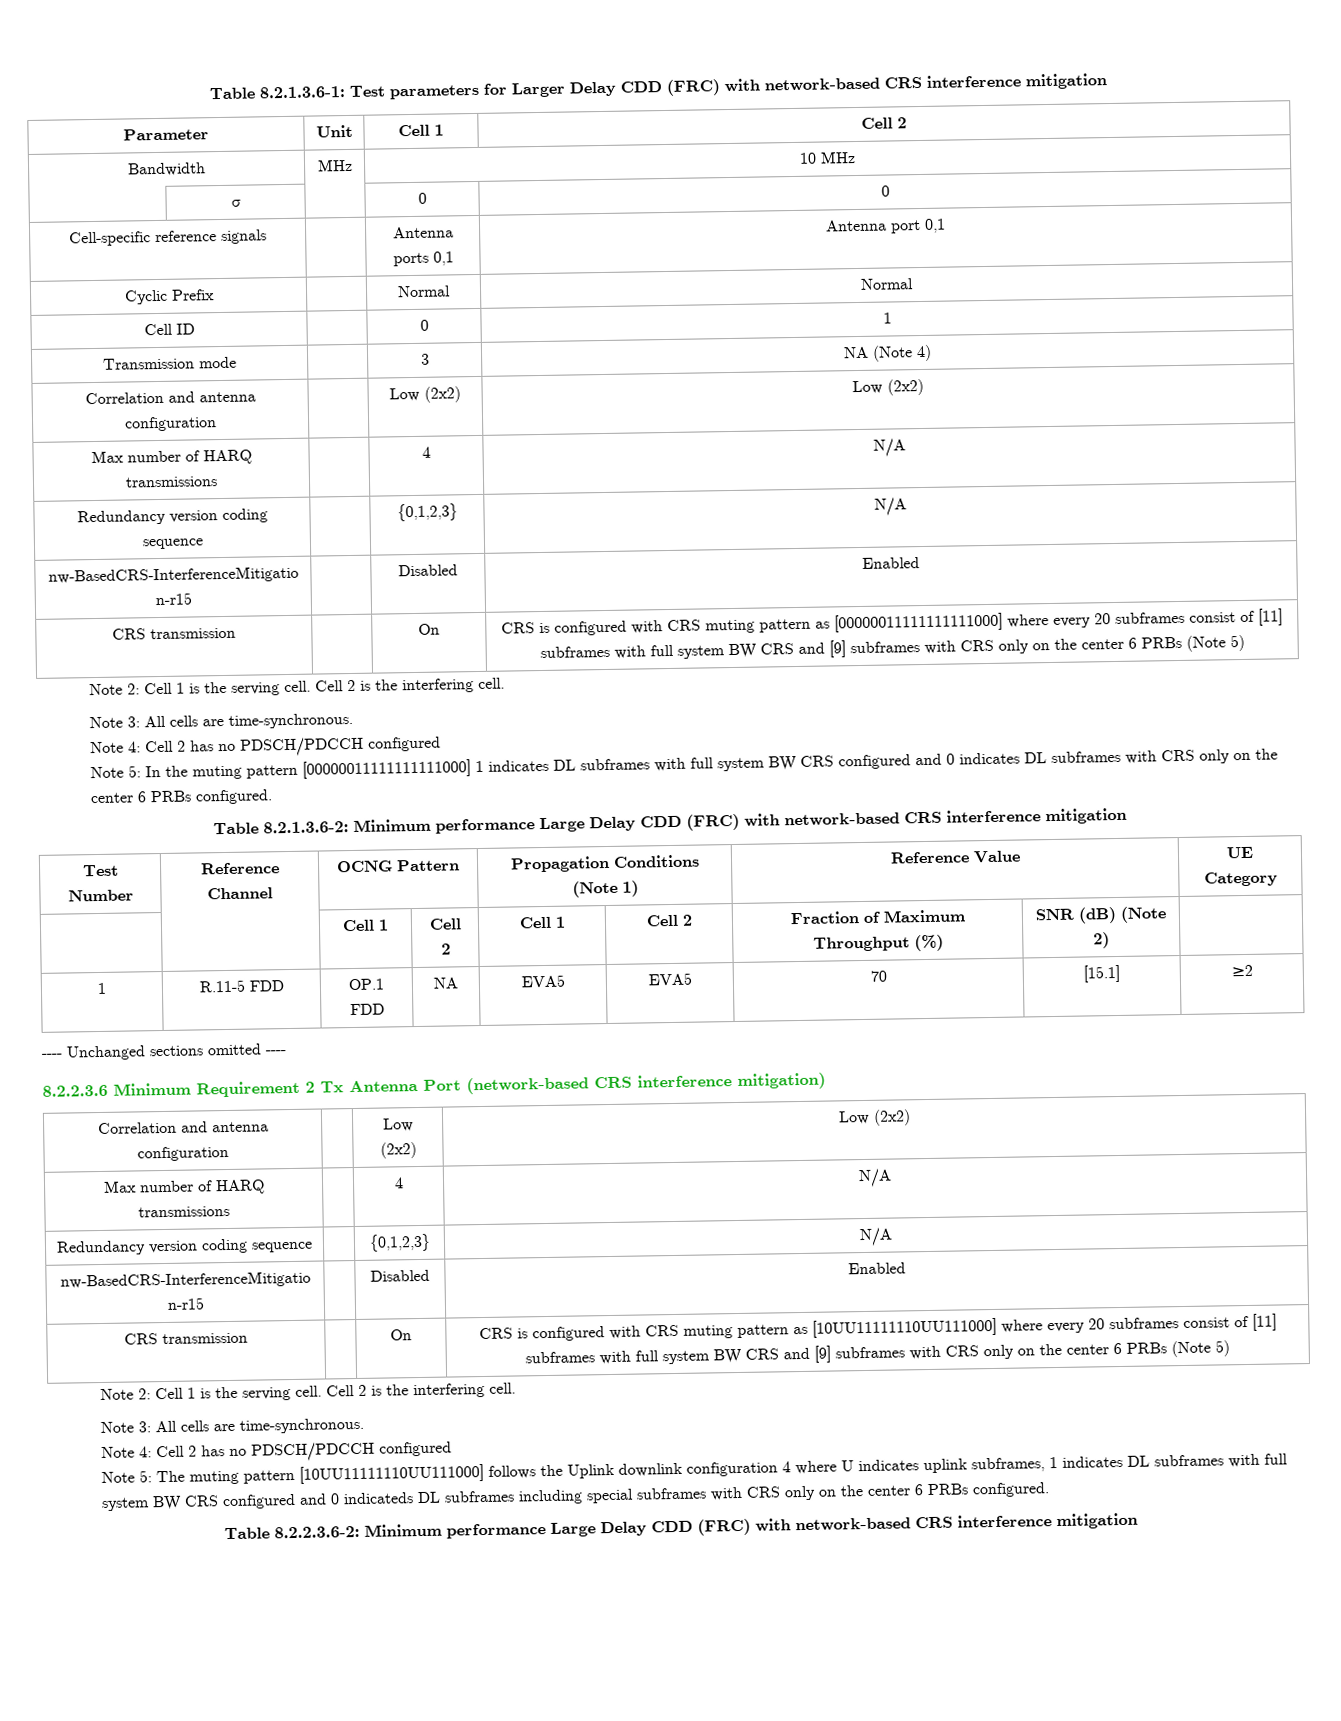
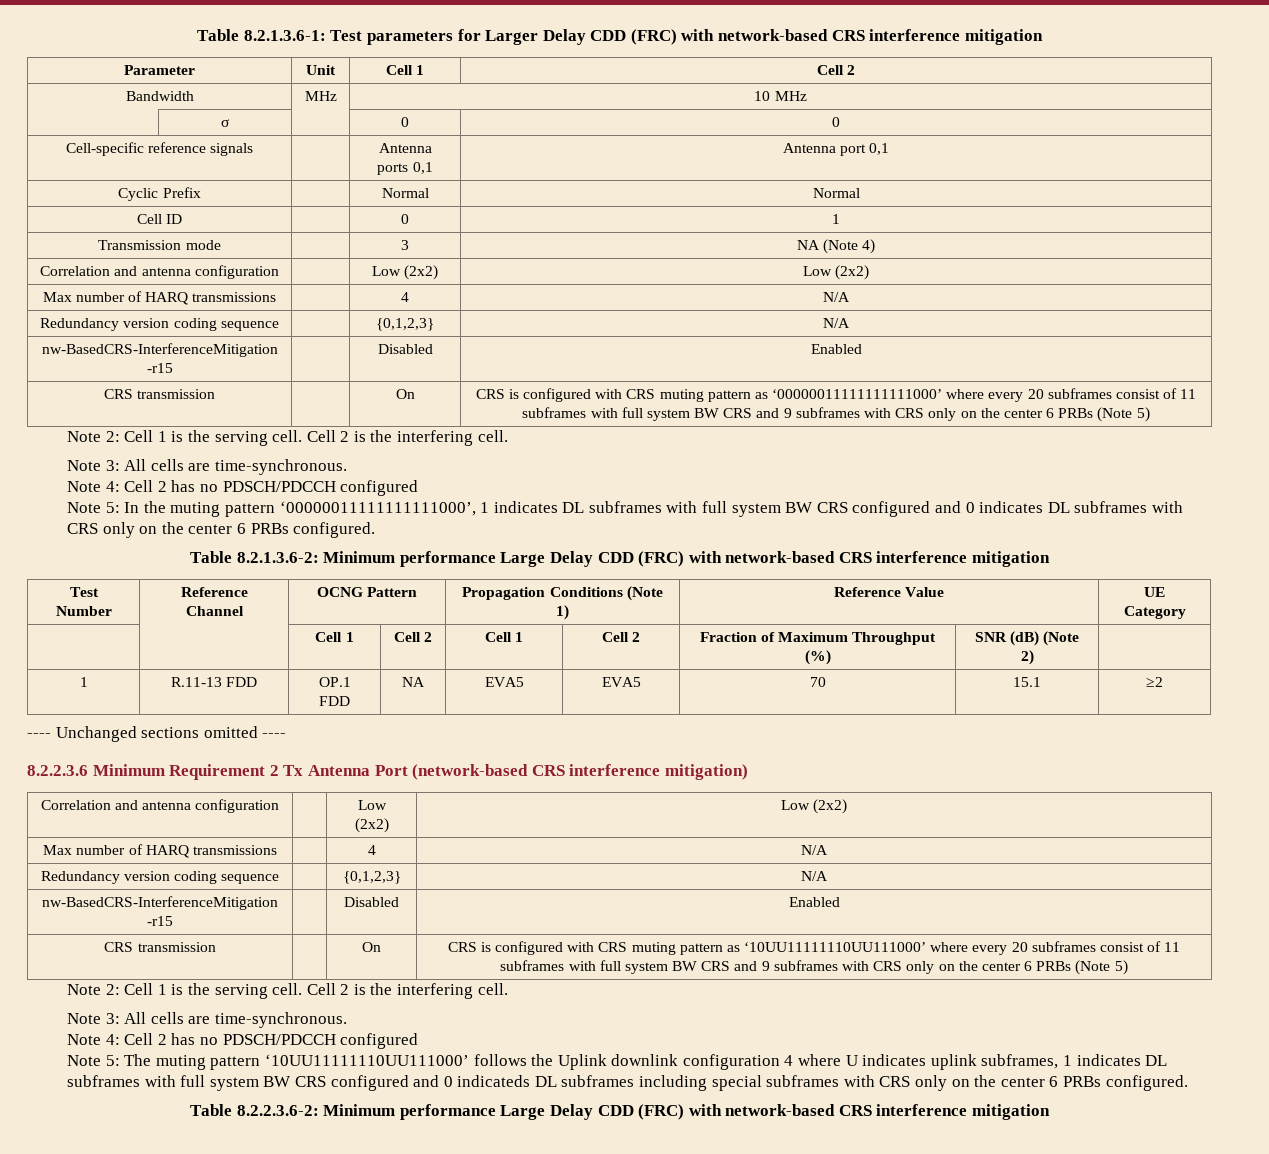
- CRS transmission | | On | CRS is configured with CRS muting pattern as [00000011111111111000] where every 20 subframes consist of [11] subframes with full system BW CRS and [9] subframes with CRS only on the center 6 PRBs (Note 5)
+ CRS transmission | | On | CRS is configured with CRS muting pattern as ‘00000011111111111000’ where every 20 subframes consist of 11 subframes with full system BW CRS and 9 subframes with CRS only on the center 6 PRBs (Note 5)
- Note 5: In the muting pattern [00000011111111111000] 1 indicates DL subframes with full system BW CRS configured and 0 indicates DL subframes with CRS only on the center 6 PRBs configured.
+ Note 5: In the muting pattern ‘00000011111111111000’, 1 indicates DL subframes with full system BW CRS configured and 0 indicates DL subframes with CRS only on the center 6 PRBs configured.
- 1 | R.11-5 FDD | OP.1 FDD | NA | EVA5 | EVA5 | 70 | [15.1] | ≥2
+ 1 | R.11-13 FDD | OP.1 FDD | NA | EVA5 | EVA5 | 70 | 15.1 | ≥2
- CRS transmission | | On | CRS is configured with CRS muting pattern as [10UU11111110UU111000] where every 20 subframes consist of [11] subframes with full system BW CRS and [9] subframes with CRS only on the center 6 PRBs (Note 5)
+ CRS transmission | | On | CRS is configured with CRS muting pattern as ‘10UU11111110UU111000’ where every 20 subframes consist of 11 subframes with full system BW CRS and 9 subframes with CRS only on the center 6 PRBs (Note 5)
- Note 5: The muting pattern [10UU11111110UU111000] follows the Uplink downlink configuration 4 where U indicates uplink subframes, 1 indicates DL subframes with full system BW CRS configured and 0 indicateds DL subframes including special subframes with CRS only on the center 6 PRBs configured.
+ Note 5: The muting pattern ‘10UU11111110UU111000’ follows the Uplink downlink configuration 4 where U indicates uplink subframes, 1 indicates DL subframes with full system BW CRS configured and 0 indicateds DL subframes including special subframes with CRS only on the center 6 PRBs configured.

